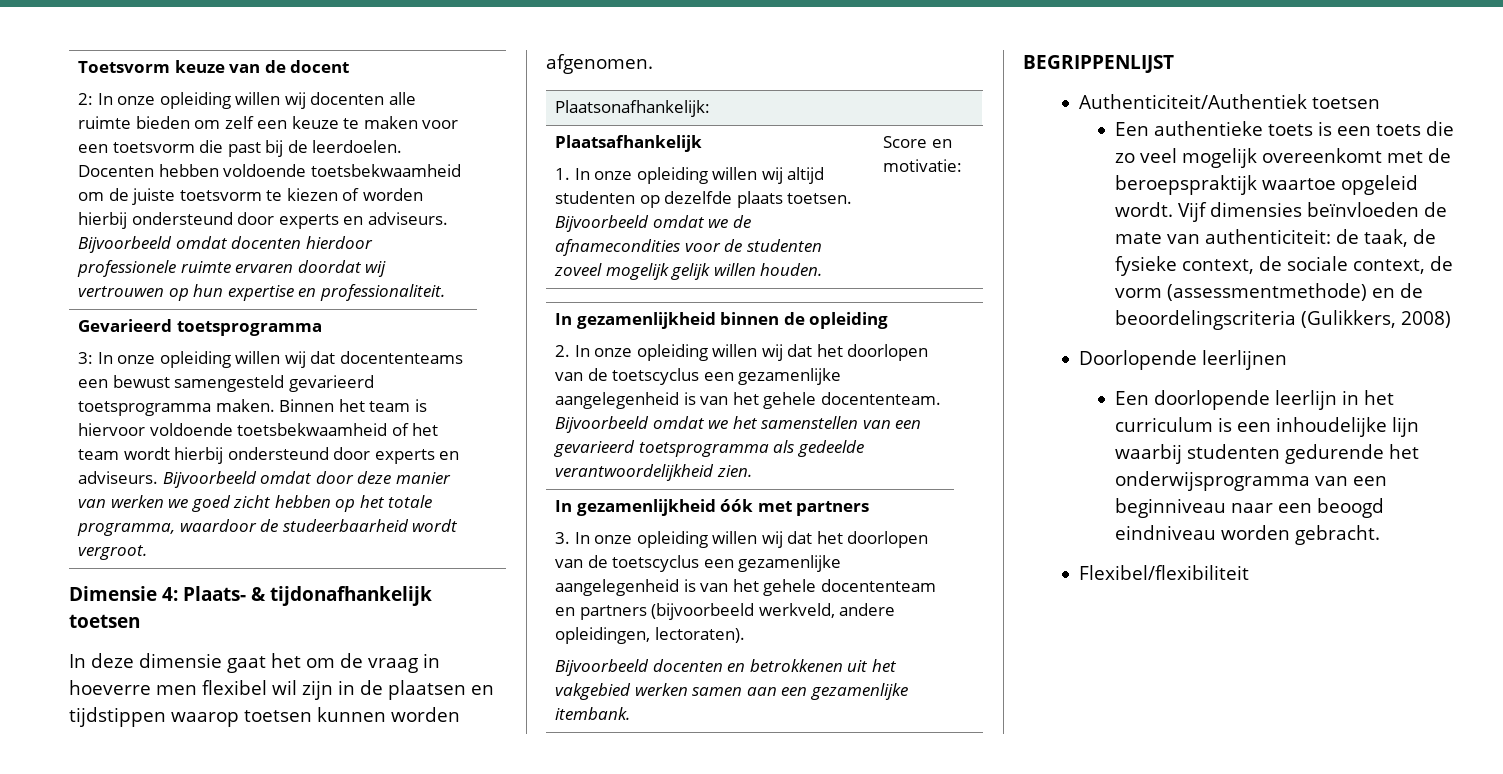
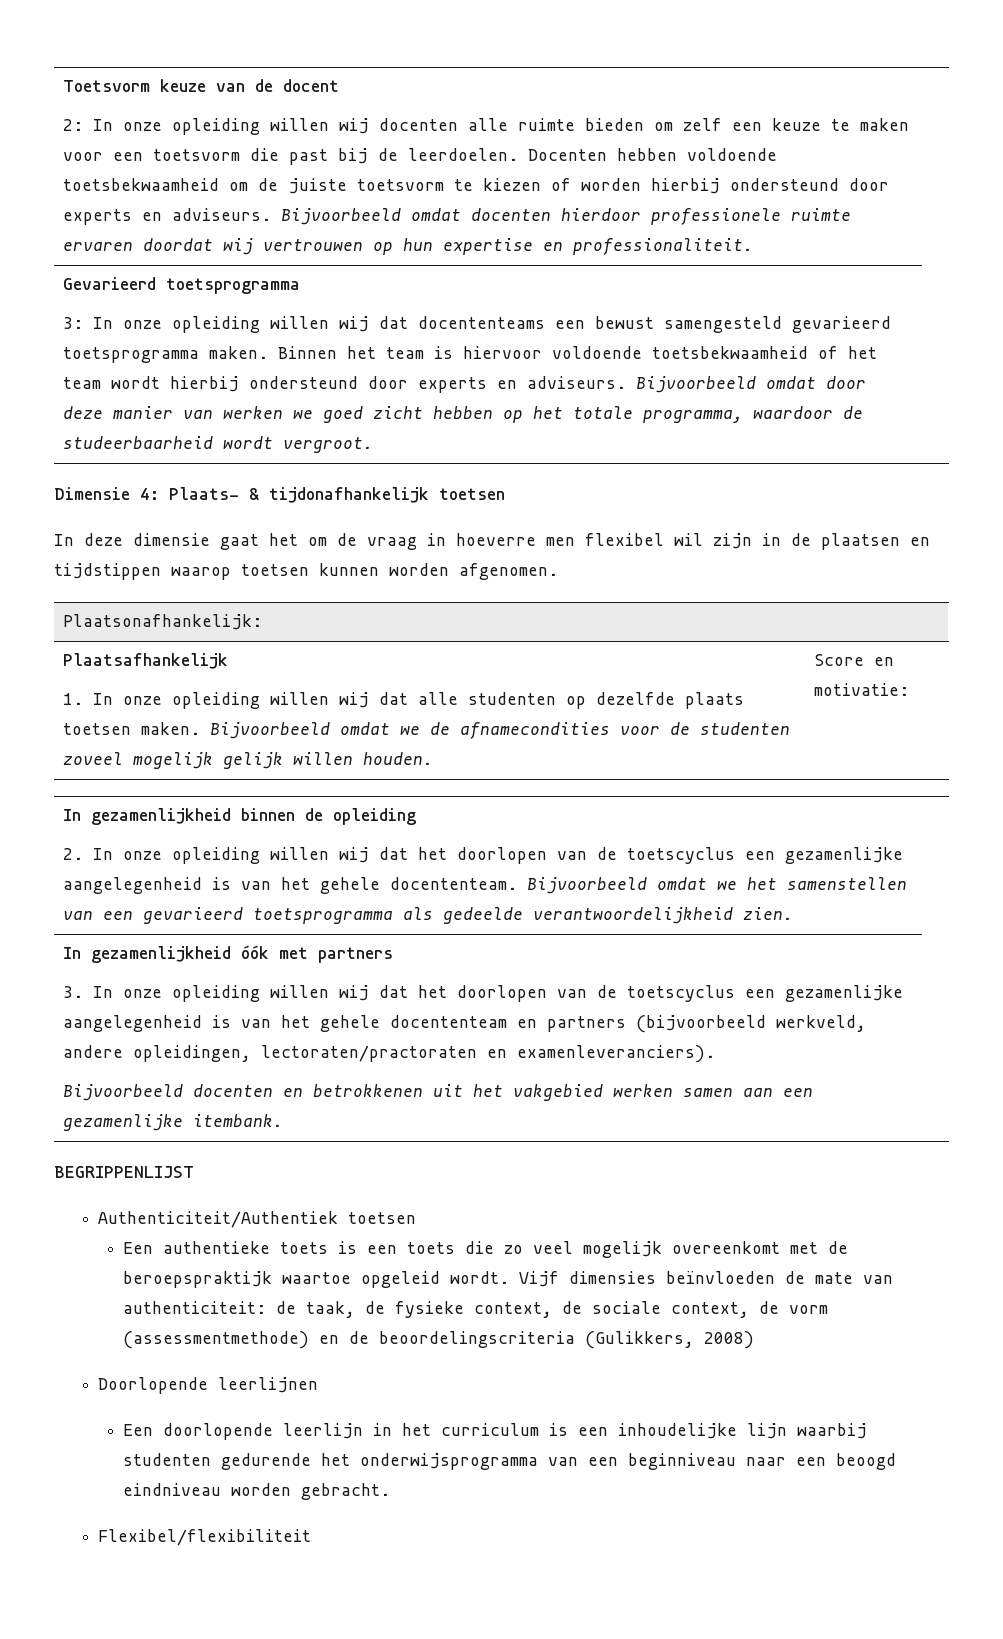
  Plaatsafhankelijk
- 1. In onze opleiding willen wij altijd studenten op dezelfde plaats toetsen. Bijvoorbeeld omdat we de afnamecondities voor de studenten zoveel mogelijk gelijk willen houden. | Score en motivatie:
+ 1. In onze opleiding willen wij dat alle studenten op dezelfde plaats toetsen maken. Bijvoorbeeld omdat we de afnamecondities voor de studenten zoveel mogelijk gelijk willen houden. | Score en motivatie:
- 3. In onze opleiding willen wij dat het doorlopen van de toetscyclus een gezamenlijke aangelegenheid is van het gehele docententeam en partners (bijvoorbeeld werkveld, andere opleidingen, lectoraten).
+ 3. In onze opleiding willen wij dat het doorlopen van de toetscyclus een gezamenlijke aangelegenheid is van het gehele docententeam en partners (bijvoorbeeld werkveld, andere opleidingen, lectoraten/practoraten en examenleveranciers).

